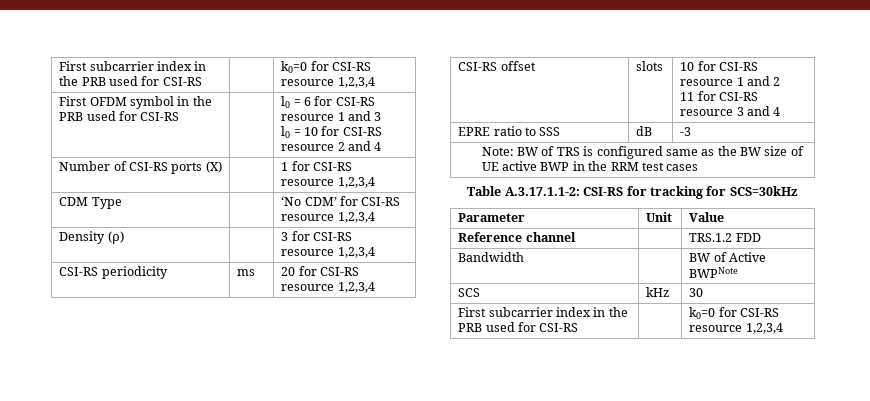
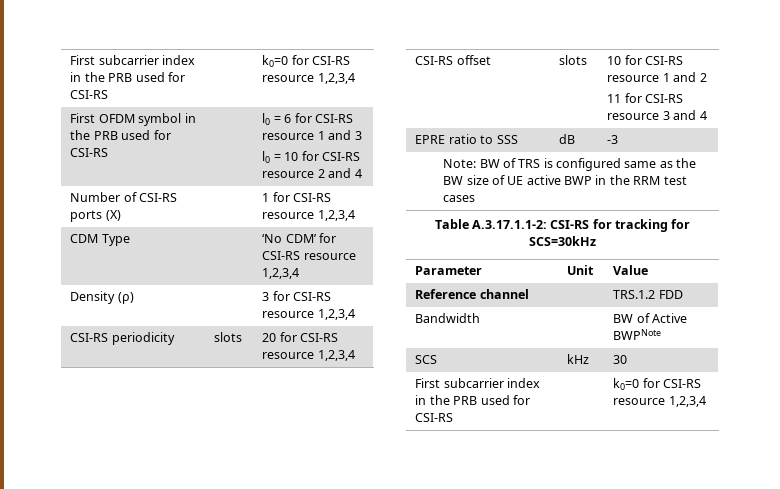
- CSI-RS periodicity | ms | 20 for CSI-RS resource 1,2,3,4
+ CSI-RS periodicity | slots | 20 for CSI-RS resource 1,2,3,4

